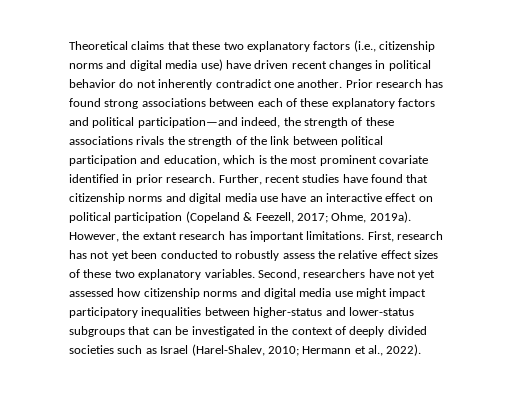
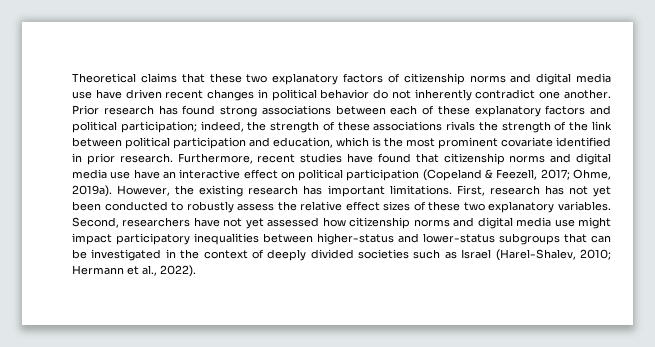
- Theoretical claims that these two explanatory factors (i.e., citizenship norms and digital media use) have driven recent changes in political behavior do not inherently contradict one another.
+ Theoretical claims that these two explanatory factors of citizenship norms and digital media use have driven recent changes in political behavior do not inherently contradict one another.
- Prior research has found strong associations between each of these explanatory factors and political participation—and indeed, the strength of these associations rivals the strength of the link between political participation and education, which is the most prominent covariate identified in prior research.
+ Prior research has found strong associations between each of these explanatory factors and political participation; indeed, the strength of these associations rivals the strength of the link between political participation and education, which is the most prominent covariate identified in prior research.
- Further, recent studies have found that citizenship norms and digital media use have an interactive effect on political participation (Copeland & Feezell, 2017; Ohme, 2019a).
+ Furthermore, recent studies have found that citizenship norms and digital media use have an interactive effect on political participation (Copeland & Feezell, 2017; Ohme, 2019a).
- However, the extant research has important limitations.
+ However, the existing research has important limitations.

